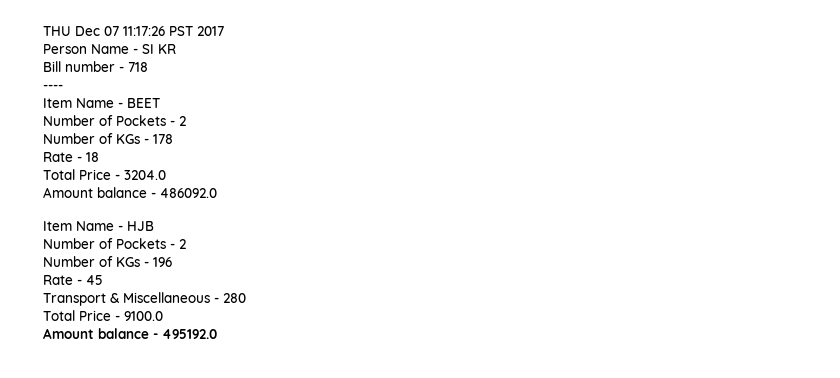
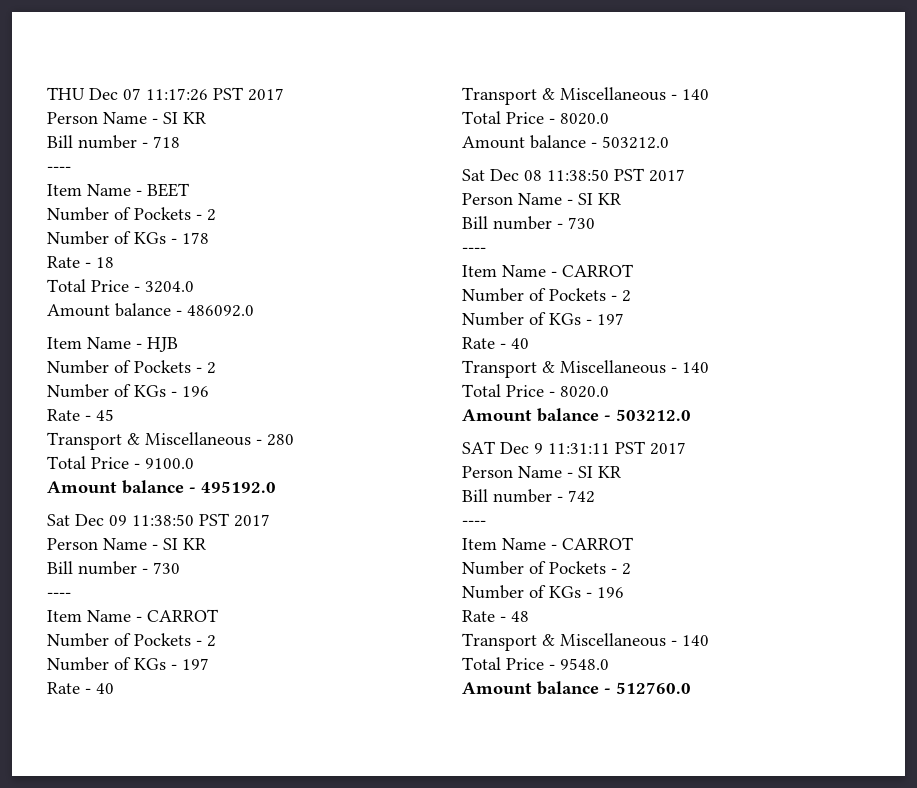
+ Sat Dec 09 11:38:50 PST 2017
+ Person Name - SI KR
+ Bill number - 730
+ ----
+ Item Name - CARROT
+ Number of Pockets - 2
+ Number of KGs - 197
+ Rate - 40
+ Transport & Miscellaneous - 140
+ Total Price - 8020.0
+ Amount balance - 503212.0
+ Sat Dec 08 11:38:50 PST 2017
+ Person Name - SI KR
+ Bill number - 730
+ ----
+ Item Name - CARROT
+ Number of Pockets - 2
+ Number of KGs - 197
+ Rate - 40
+ Transport & Miscellaneous - 140
+ Total Price - 8020.0
+ Amount balance - 503212.0
+ SAT Dec 9 11:31:11 PST 2017
+ Person Name - SI KR
+ Bill number - 742
+ ----
+ Item Name - CARROT
+ Number of Pockets - 2
+ Number of KGs - 196
+ Rate - 48
+ Transport & Miscellaneous - 140
+ Total Price - 9548.0
+ Amount balance - 512760.0

